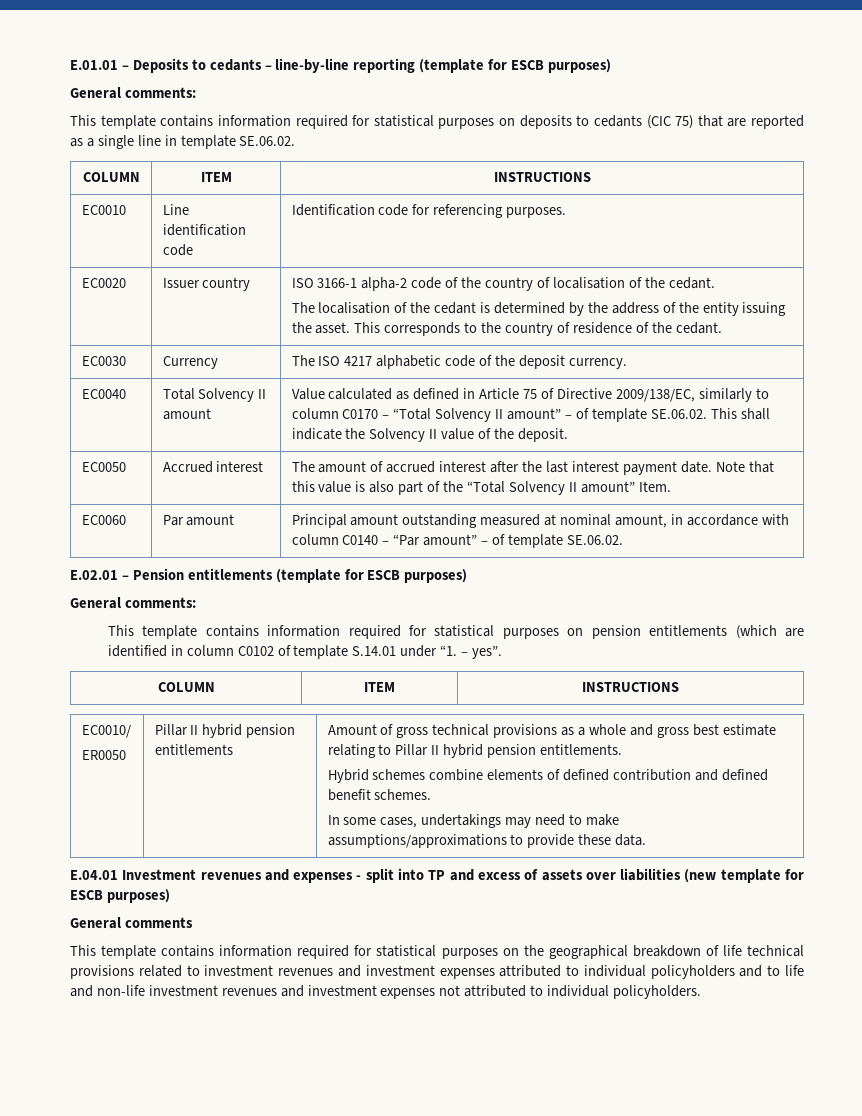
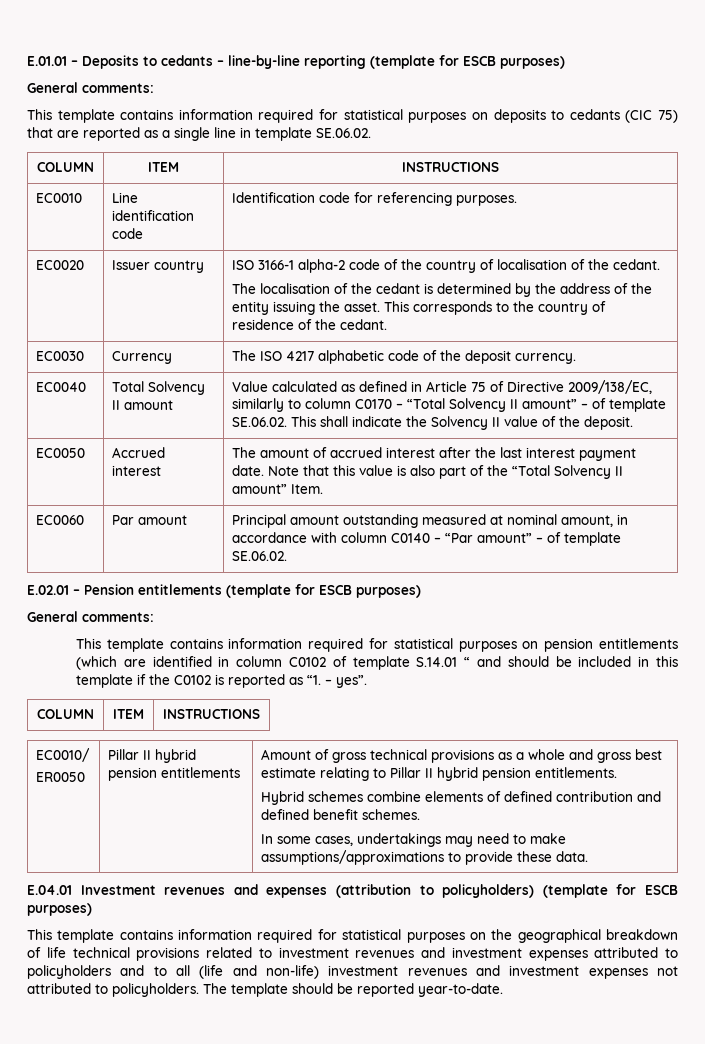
- This template contains information required for statistical purposes on pension entitlements (which are identified in column C0102 of template S.14.01 under “1. – yes”.
+ This template contains information required for statistical purposes on pension entitlements (which are identified in column C0102 of template S.14.01 “ and should be included in this template if the C0102 is reported as “1. – yes”.
- E.04.01 Investment revenues and expenses - split into TP and excess of assets over liabilities (new template for ESCB purposes)
- General comments
+ E.04.01 Investment revenues and expenses (attribution to policyholders) (template for ESCB purposes)
- This template contains information required for statistical purposes on the geographical breakdown of life technical provisions related to investment revenues and investment expenses attributed to individual policyholders and to life and non-life investment revenues and investment expenses not attributed to individual policyholders.
+ This template contains information required for statistical purposes on the geographical breakdown of life technical provisions related to investment revenues and investment expenses attributed to policyholders and to all (life and non-life) investment revenues and investment expenses not attributed to policyholders. The template should be reported year-to-date.

